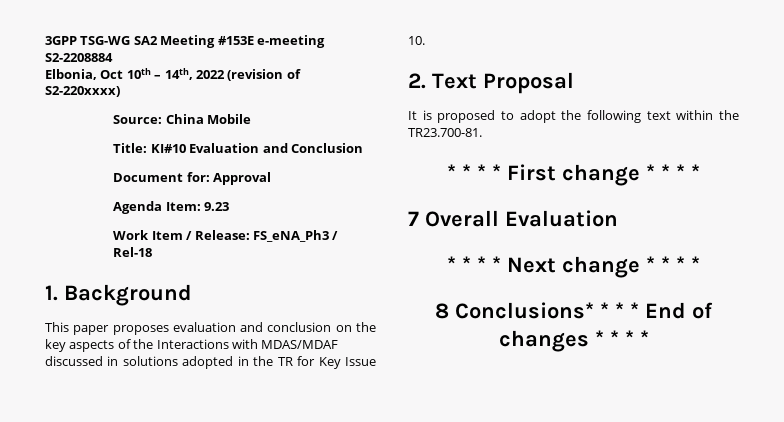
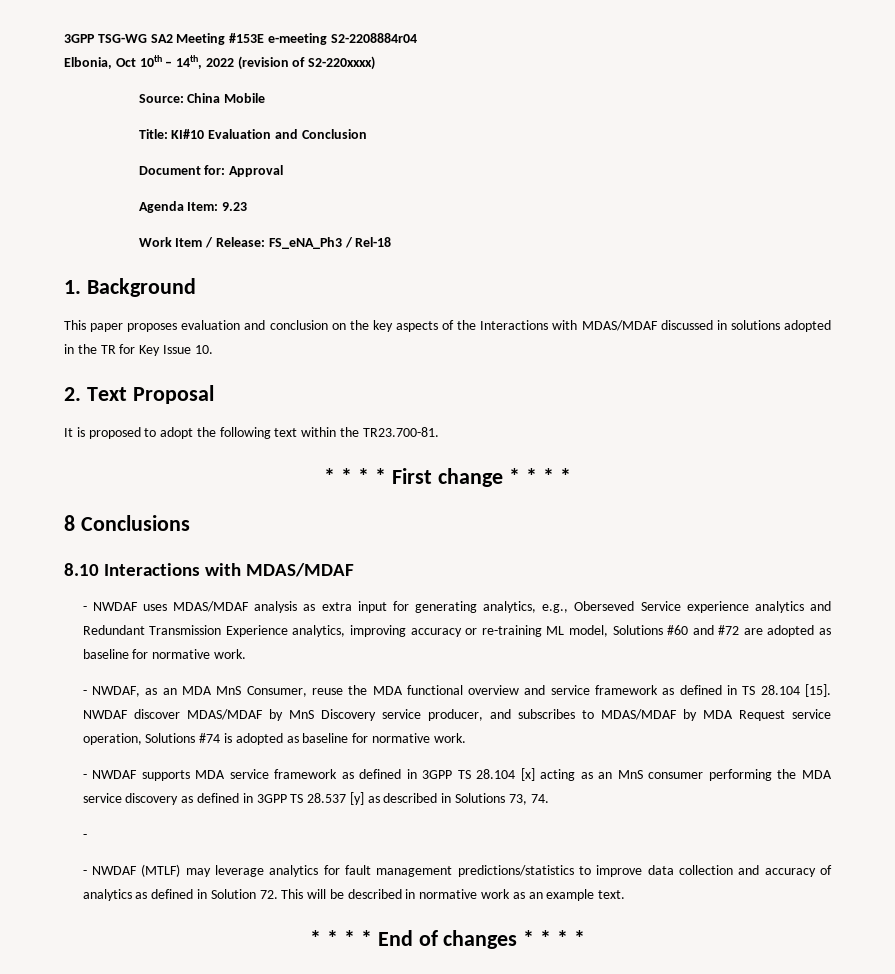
- 3GPP TSG-WG SA2 Meeting #153E e-meeting S2-2208884
+ 3GPP TSG-WG SA2 Meeting #153E e-meeting S2-2208884r04
- 7 Overall Evaluation
- * * * * Next change * * * *
- 8 Conclusions* * * * End of changes * * * *
+ 8 Conclusions
+ 8.10 Interactions with MDAS/MDAF
+ - NWDAF uses MDAS/MDAF analysis as extra input for generating analytics, e.g., Oberseved Service experience analytics and Redundant Transmission Experience analytics, improving accuracy or re-training ML model, Solutions #60 and #72 are adopted as baseline for normative work.
+ - NWDAF, as an MDA MnS Consumer, reuse the MDA functional overview and service framework as defined in TS 28.104 [15]. NWDAF discover MDAS/MDAF by MnS Discovery service producer, and subscribes to MDAS/MDAF by MDA Request service operation, Solutions #74 is adopted as baseline for normative work.
+ - NWDAF supports MDA service framework as defined in 3GPP TS 28.104 [x] acting as an MnS consumer performing the MDA service discovery as defined in 3GPP TS 28.537 [y] as described in Solutions 73, 74.
+ -
+ - NWDAF (MTLF) may leverage analytics for fault management predictions/statistics to improve data collection and accuracy of analytics as defined in Solution 72. This will be described in normative work as an example text.
+ * * * * End of changes * * * *

